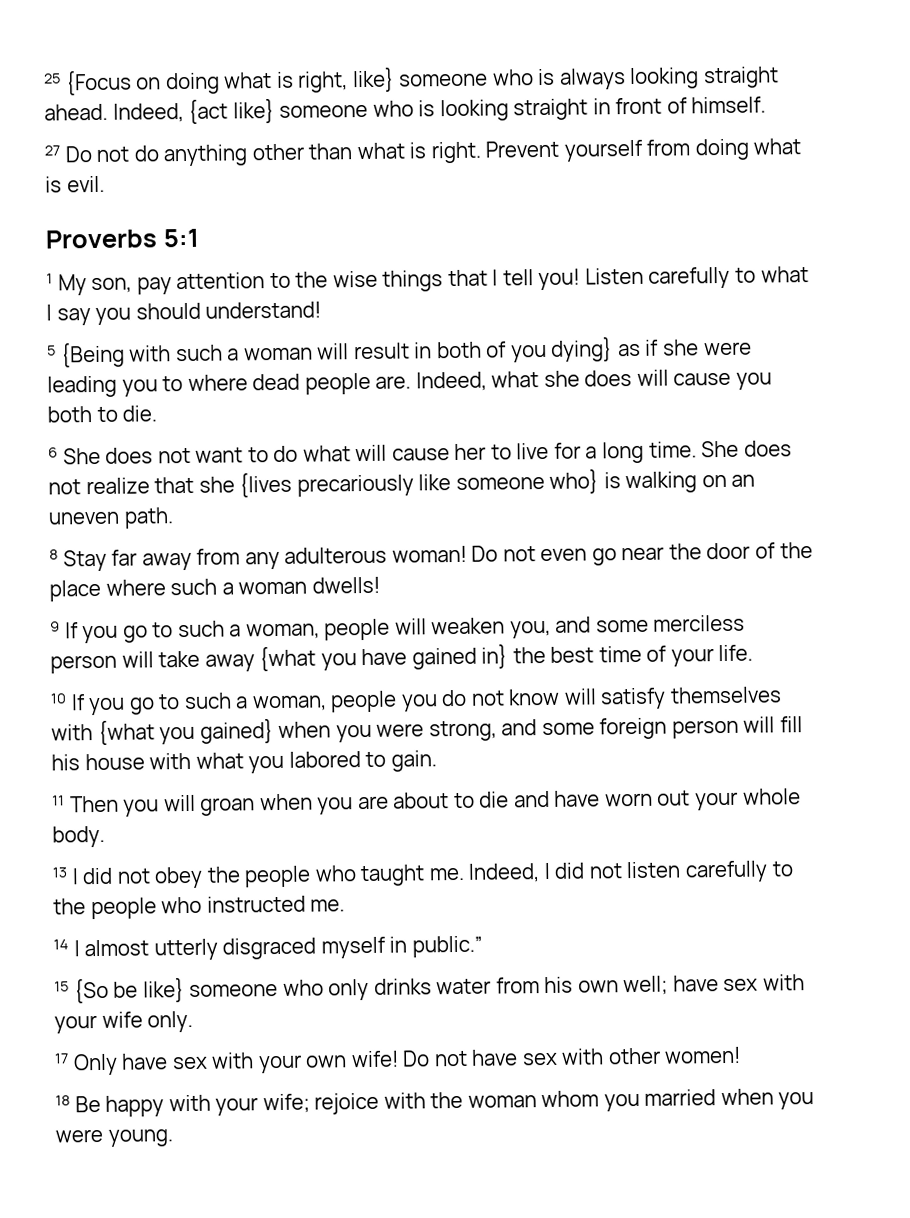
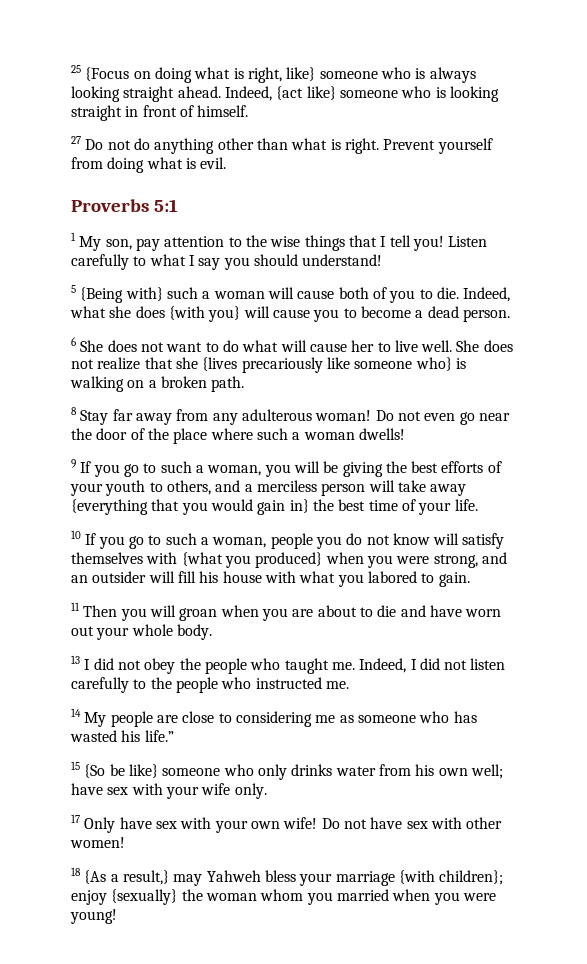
- 5 {Being with such a woman will result in both of you dying} as if she were leading you to where dead people are.
+ 5 {Being with} such a woman will cause both of you to die.
- Indeed, what she does will cause you both to die.
+ Indeed, what she does {with you} will cause you to become a dead person.
- 6 She does not want to do what will cause her to live for a long time.
+ 6 She does not want to do what will cause her to live well.
- She does not realize that she {lives precariously like someone who} is walking on an uneven path.
+ She does not realize that she {lives precariously like someone who} is walking on a broken path.
- 9 If you go to such a woman, people will weaken you, and some merciless person will take away {what you have gained in} the best time of your life.
+ 9 If you go to such a woman, you will be giving the best efforts of your youth to others, and a merciless person will take away {everything that you would gain in} the best time of your life.
- 10 If you go to such a woman, people you do not know will satisfy themselves with {what you gained} when you were strong, and some foreign person will fill his house with what you labored to gain.
+ 10 If you go to such a woman, people you do not know will satisfy themselves with {what you produced} when you were strong, and an outsider will fill his house with what you labored to gain.
- 14 I almost utterly disgraced myself in public.”
+ 14 My people are close to considering me as someone who has wasted his life.”
- 18 Be happy with your wife; rejoice with the woman whom you married when you were young.
+ 18 {As a result,} may Yahweh bless your marriage {with children}; enjoy {sexually} the woman whom you married when you were young!

